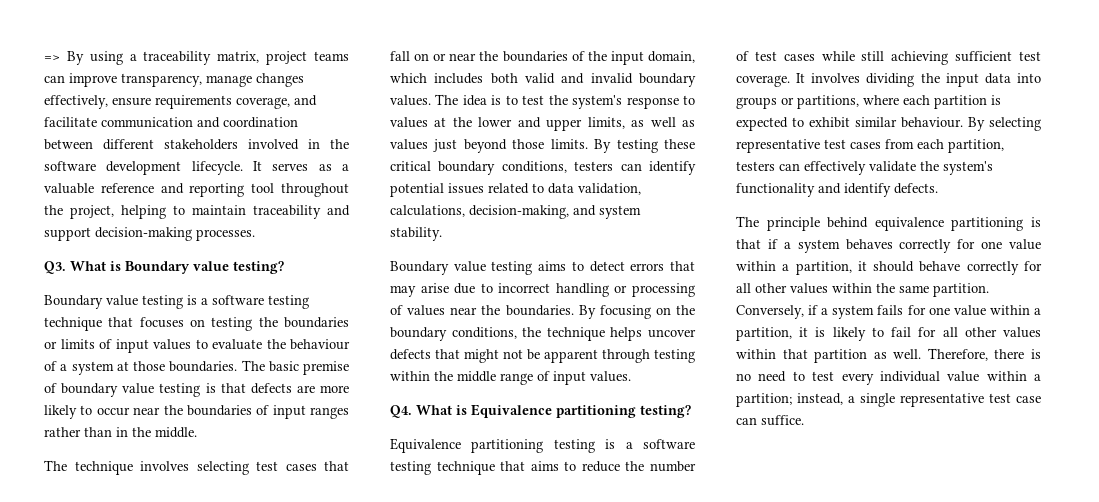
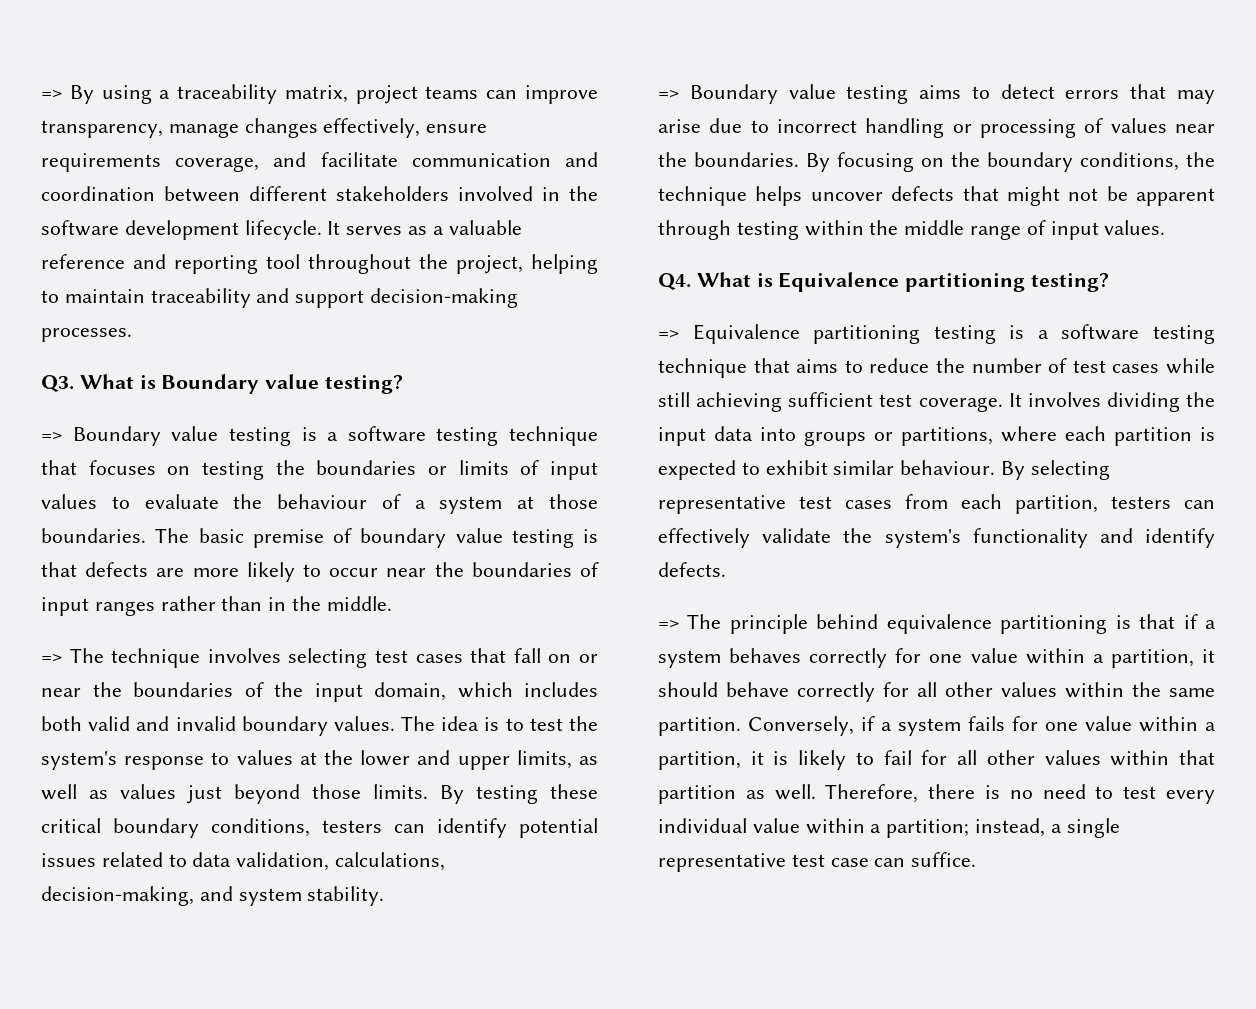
- Boundary value testing is a software testing technique that focuses on testing the boundaries or limits of input values to evaluate the behaviour of a system at those boundaries.
+ => Boundary value testing is a software testing technique that focuses on testing the boundaries or limits of input values to evaluate the behaviour of a system at those boundaries.
- The technique involves selecting test cases that fall on or near the boundaries of the input domain, which includes both valid and invalid boundary values.
+ => The technique involves selecting test cases that fall on or near the boundaries of the input domain, which includes both valid and invalid boundary values.
- Boundary value testing aims to detect errors that may arise due to incorrect handling or processing of values near the boundaries.
+ => Boundary value testing aims to detect errors that may arise due to incorrect handling or processing of values near the boundaries.
- Equivalence partitioning testing is a software testing technique that aims to reduce the number of test cases while still achieving sufficient test coverage.
+ => Equivalence partitioning testing is a software testing technique that aims to reduce the number of test cases while still achieving sufficient test coverage.
- The principle behind equivalence partitioning is that if a system behaves correctly for one value within a partition, it should behave correctly for all other values within the same partition.
+ => The principle behind equivalence partitioning is that if a system behaves correctly for one value within a partition, it should behave correctly for all other values within the same partition.

